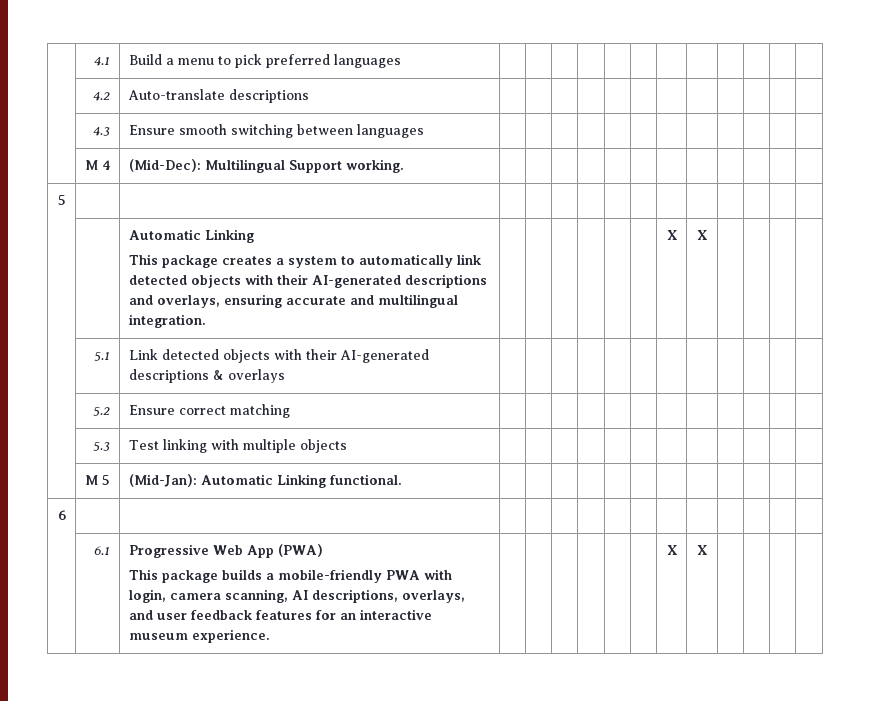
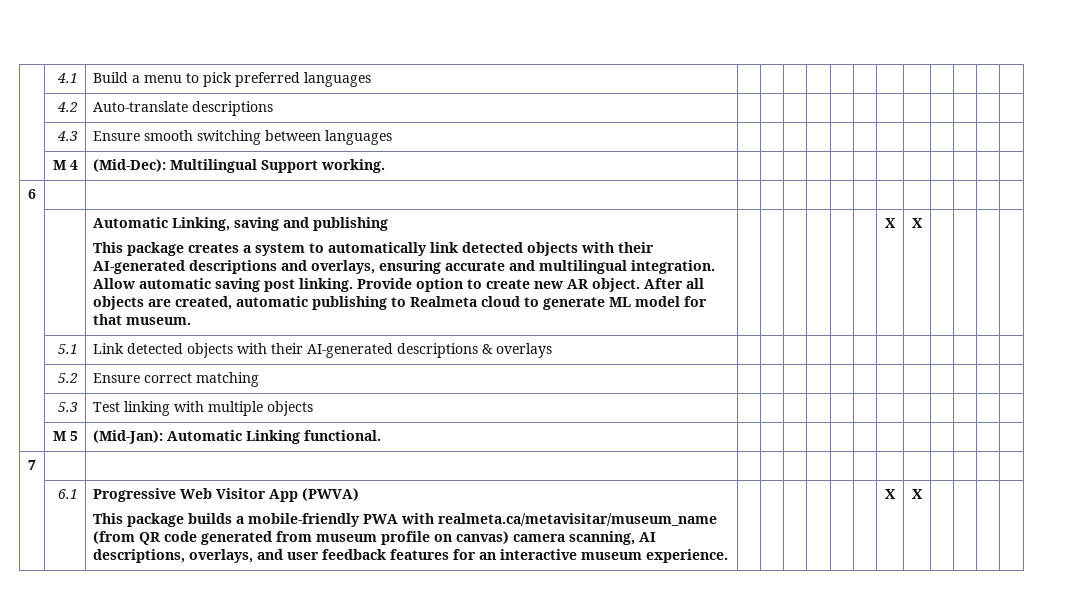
- 5 | | | | | | | | | | | | | |
- | | Automatic Linking
- This package creates a system to automatically link detected objects with their AI-generated descriptions and overlays, ensuring accurate and multilingual integration. | | | | | | | X | X | | | |
+ 6 | | | | | | | | | | | | | |
+ | | Automatic Linking, saving and publishing
+ This package creates a system to automatically link detected objects with their AI-generated descriptions and overlays, ensuring accurate and multilingual integration. Allow automatic saving post linking. Provide option to create new AR object. After all objects are created, automatic publishing to Realmeta cloud to generate ML model for that museum. | | | | | | | X | X
- 6 | | | | | | | | | | | | | |
+ 7 | | | | | | | | | | | | | |
- | 6.1 | Progressive Web App (PWA)
- This package builds a mobile-friendly PWA with login, camera scanning, AI descriptions, overlays, and user feedback features for an interactive museum experience. | | | | | | | X | X | | | |
+ | 6.1 | Progressive Web Visitor App (PWVA)
+ This package builds a mobile-friendly PWA with realmeta.ca/metavisitar/museum_name (from QR code generated from museum profile on canvas) camera scanning, AI descriptions, overlays, and user feedback features for an interactive museum experience. | | | | | | | X | X | | | |

